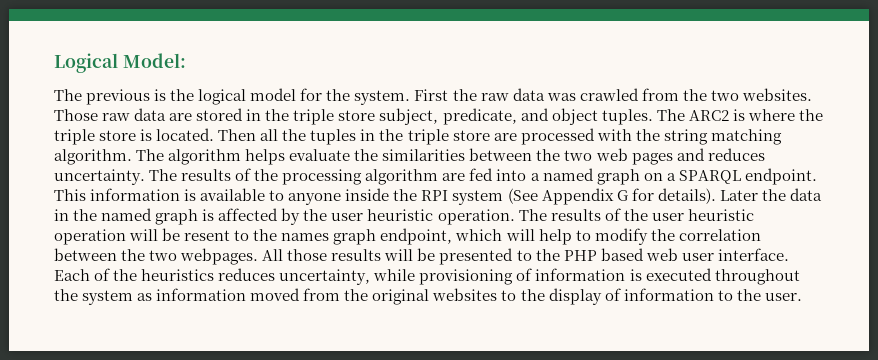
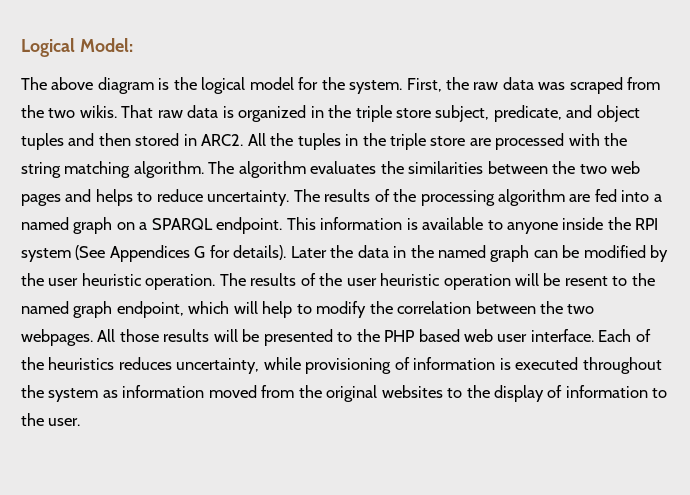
- The previous is the logical model for the system.
+ The above diagram is the logical model for the system.
- First the raw data was crawled from the two websites. Those raw data are stored in the triple store subject, predicate, and object tuples. The ARC2 is where the triple store is located. Then all the tuples in the triple store are processed with the string matching algorithm.
+ First, the raw data was scraped from the two wikis. That raw data is organized in the triple store subject, predicate, and object tuples and then stored in ARC2. All the tuples in the triple store are processed with the string matching algorithm.
- The algorithm helps evaluate the similarities between the two web pages and reduces uncertainty.
+ The algorithm evaluates the similarities between the two web pages and helps to reduce uncertainty.
- This information is available to anyone inside the RPI system (See Appendix G for details).
+ This information is available to anyone inside the RPI system (See Appendices G for details).
- Later the data in the named graph is affected by the user heuristic operation.
+ Later the data in the named graph can be modified by the user heuristic operation.
- The results of the user heuristic operation will be resent to the names graph endpoint, which will help to modify the correlation between the two webpages.
+ The results of the user heuristic operation will be resent to the named graph endpoint, which will help to modify the correlation between the two webpages.

